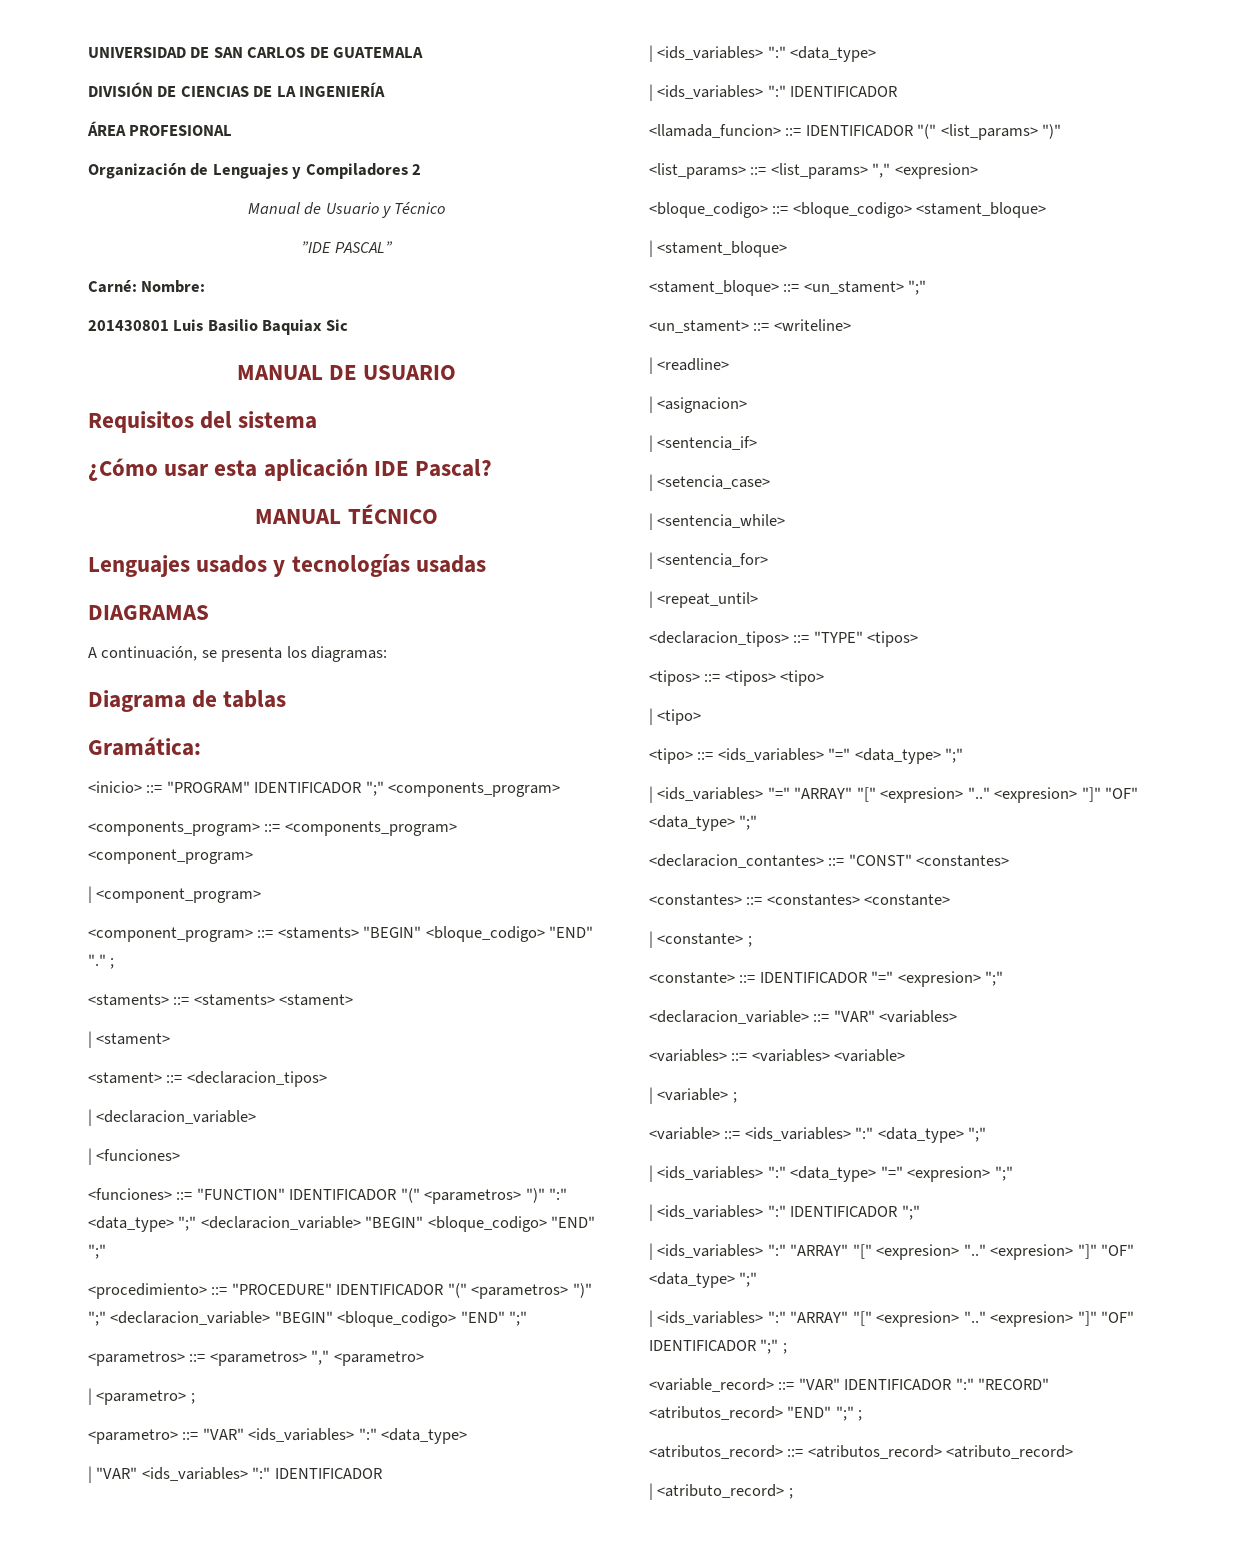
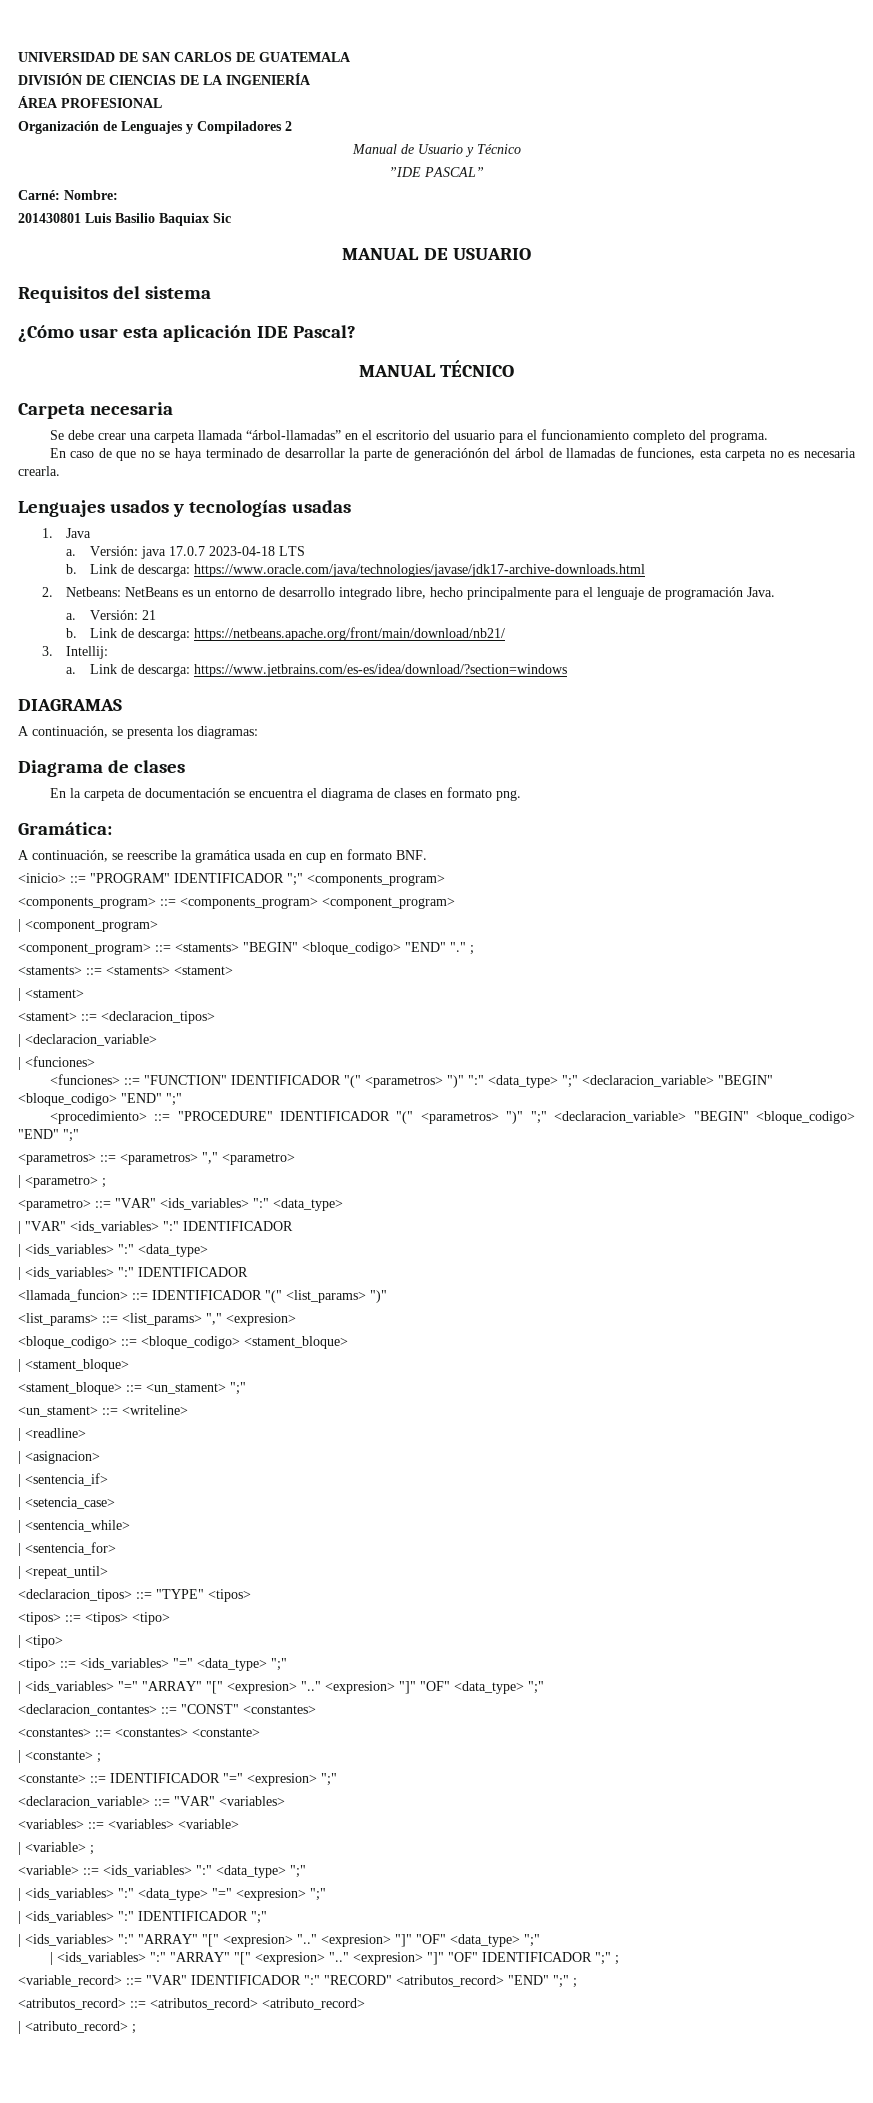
+ Carpeta necesaria
+ Se debe crear una carpeta llamada “árbol-llamadas” en el escritorio del usuario para el funcionamiento completo del programa.
+ En caso de que no se haya terminado de desarrollar la parte de generaciónón del árbol de llamadas de funciones, esta carpeta no es necesaria crearla.
+ 1. Java
+ a. Versión: java 17.0.7 2023-04-18 LTS
+ b. Link de descarga: https://www.oracle.com/java/technologies/javase/jdk17-archive-downloads.html
+ 2. Netbeans: NetBeans es un entorno de desarrollo integrado libre, hecho principalmente para el lenguaje de programación Java.
+ a. Versión: 21
+ b. Link de descarga: https://netbeans.apache.org/front/main/download/nb21/
+ 3. Intellij:
+ a. Link de descarga: https://www.jetbrains.com/es-es/idea/download/?section=windows
- Diagrama de tablas
+ Diagrama de clases
+ En la carpeta de documentación se encuentra el diagrama de clases en formato png.
  Gramática:
+ A continuación, se reescribe la gramática usada en cup en formato BNF.

